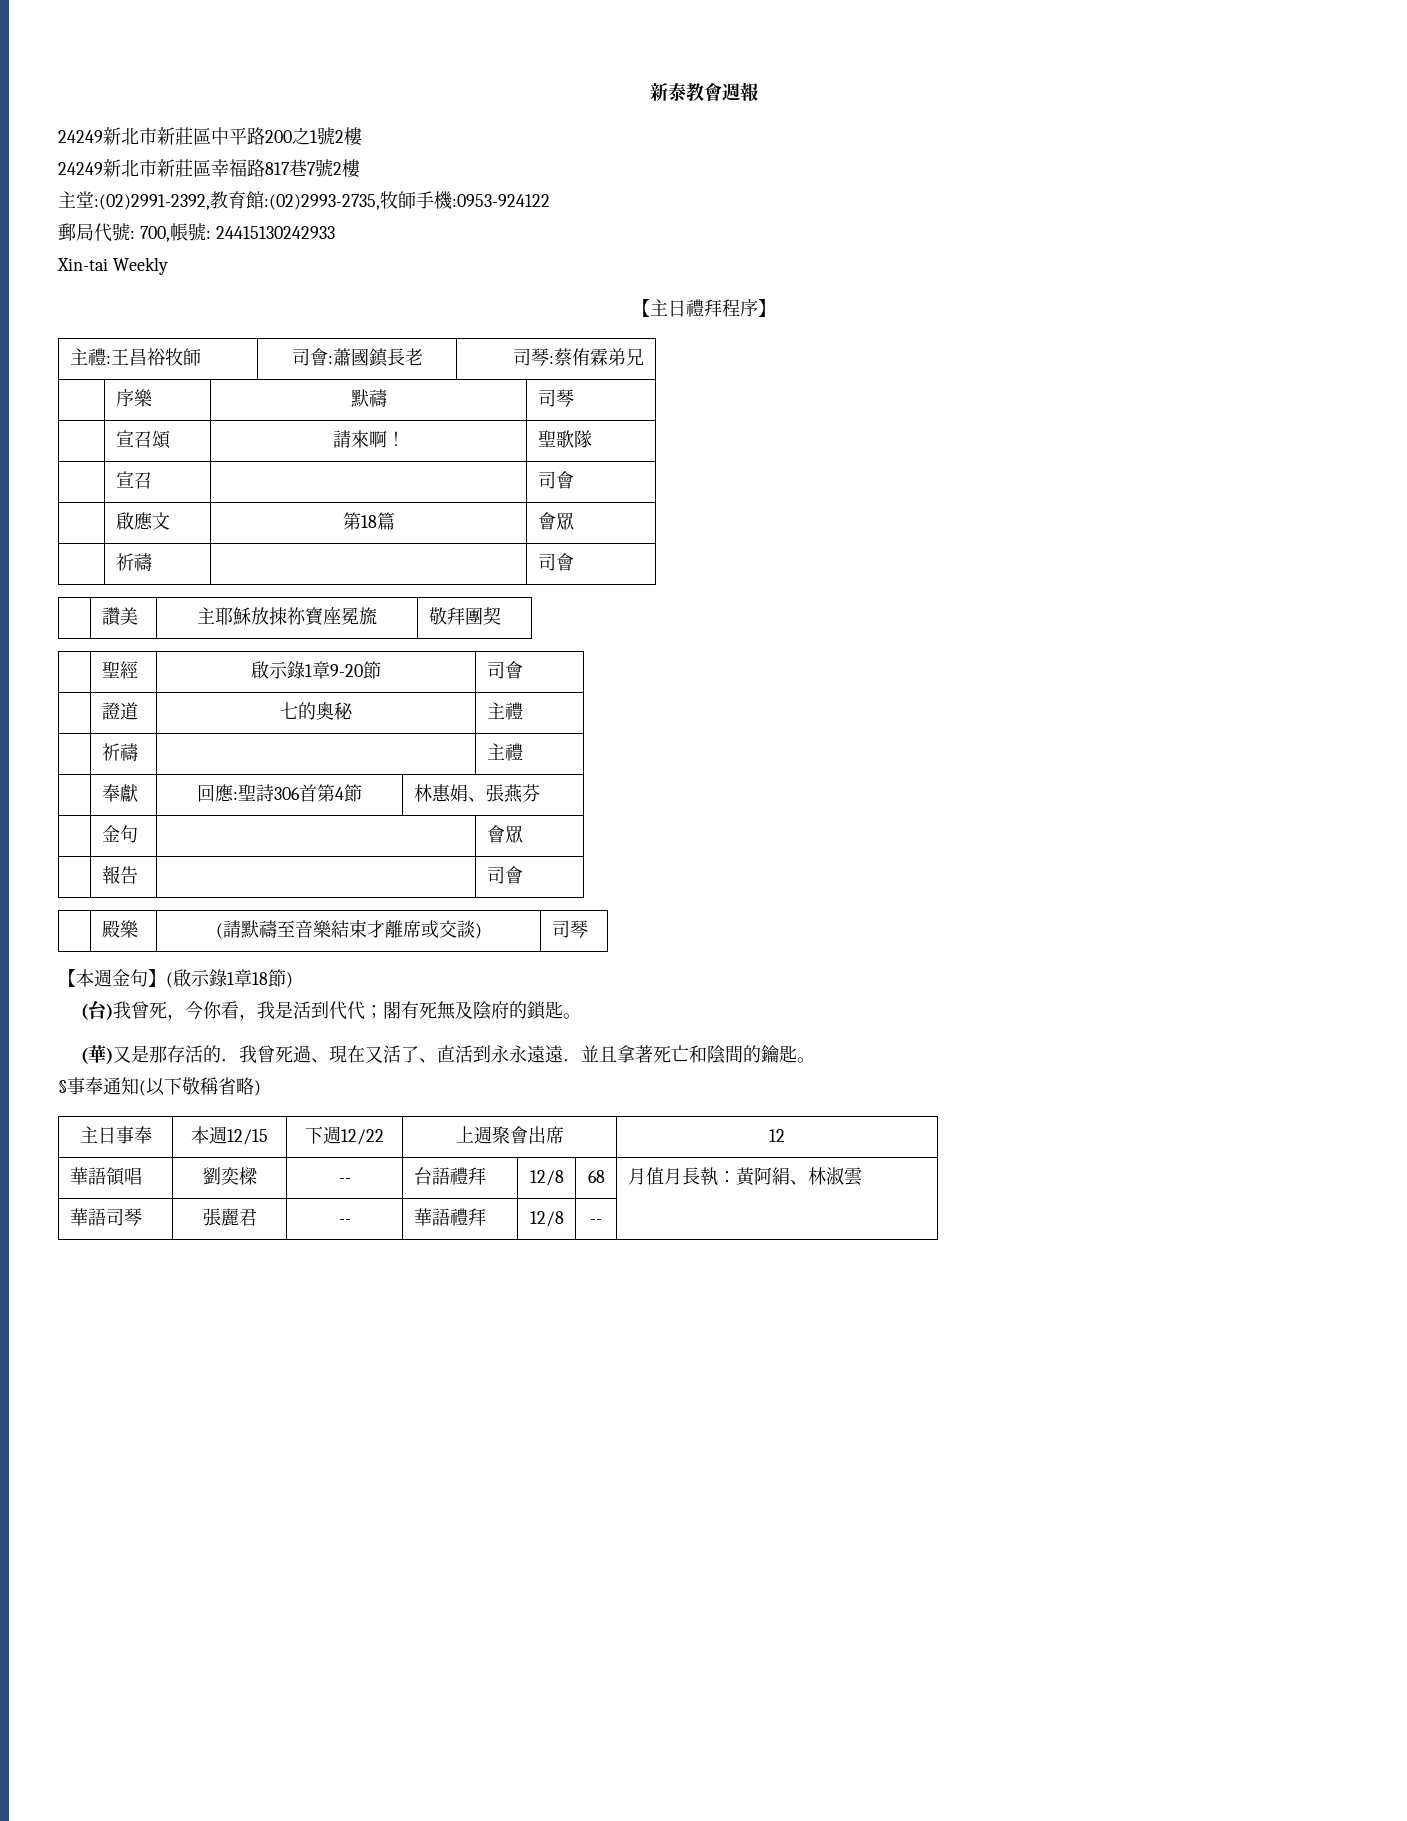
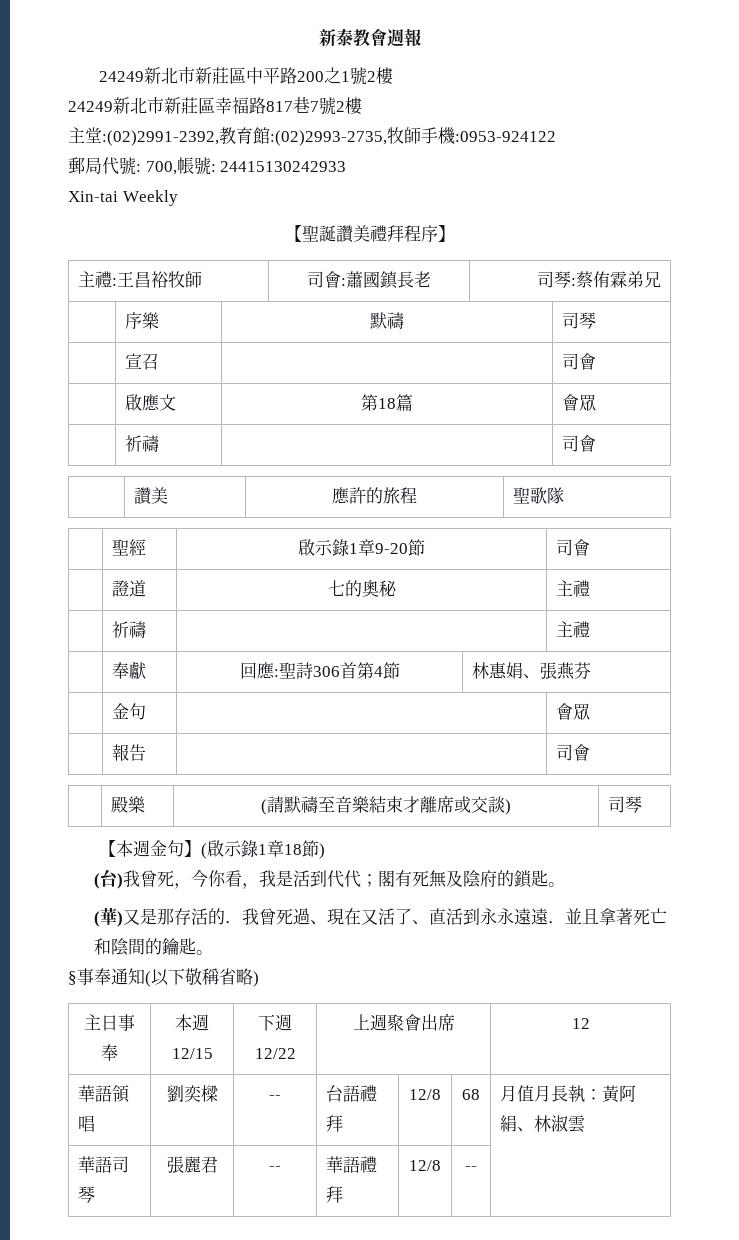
- 【主日禮拜程序】
+ 【聖誕讚美禮拜程序】
- | 宣召頌 | 請來啊！ | 聖歌隊
- | 讚美 | 主耶穌放拺祢寶座冕旒 | 敬拜團契
+ | 讚美 | 應許的旅程 | 聖歌隊

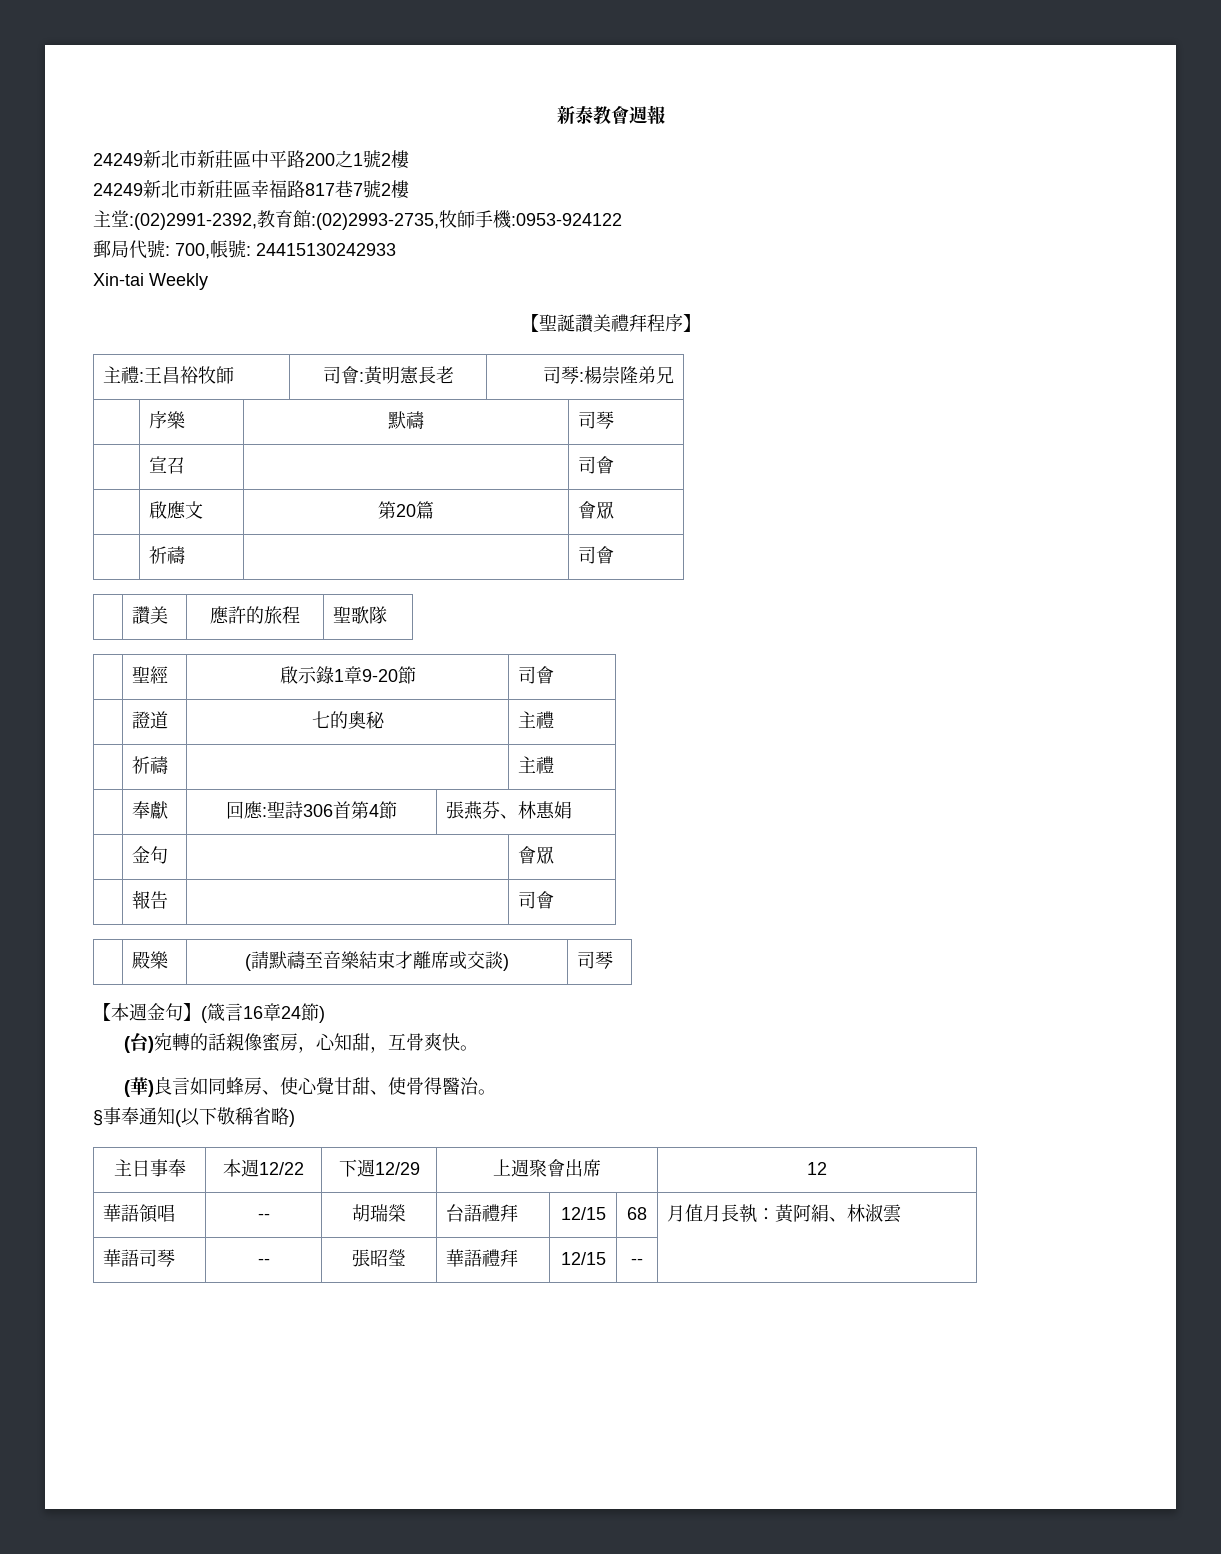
- 主禮:王昌裕牧師 | 司會:蕭國鎮長老 | 司琴:蔡侑霖弟兄
+ 主禮:王昌裕牧師 | 司會:黃明憲長老 | 司琴:楊崇隆弟兄
- | 啟應文 | 第18篇 | 會眾
+ | 啟應文 | 第20篇 | 會眾
- | 奉獻 | 回應:聖詩306首第4節 | 林惠娟、張燕芬
+ | 奉獻 | 回應:聖詩306首第4節 | 張燕芬、林惠娟
- 【本週金句】(啟示錄1章18節)
+ 【本週金句】(箴言16章24節)
- (台)我曾死，今你看，我是活到代代；閣有死無及陰府的鎖匙。
- (華)又是那存活的．我曾死過、現在又活了、直活到永永遠遠．並且拿著死亡和陰間的鑰匙。
+ (台)宛轉的話親像蜜房，心知甜，互骨爽快。
+ (華)良言如同蜂房、使心覺甘甜、使骨得醫治。
- 主日事奉 | 本週12/15 | 下週12/22 | 上週聚會出席 | 12
+ 主日事奉 | 本週12/22 | 下週12/29 | 上週聚會出席 | 12
- 華語領唱 | 劉奕樑 | -- | 台語禮拜 | 12/8 | 68 | 月值月長執：黃阿絹、林淑雲
+ 華語領唱 | -- | 胡瑞榮 | 台語禮拜 | 12/15 | 68 | 月值月長執：黃阿絹、林淑雲
- 華語司琴 | 張麗君 | -- | 華語禮拜 | 12/8 | -- |
+ 華語司琴 | -- | 張昭瑩 | 華語禮拜 | 12/15 | -- |

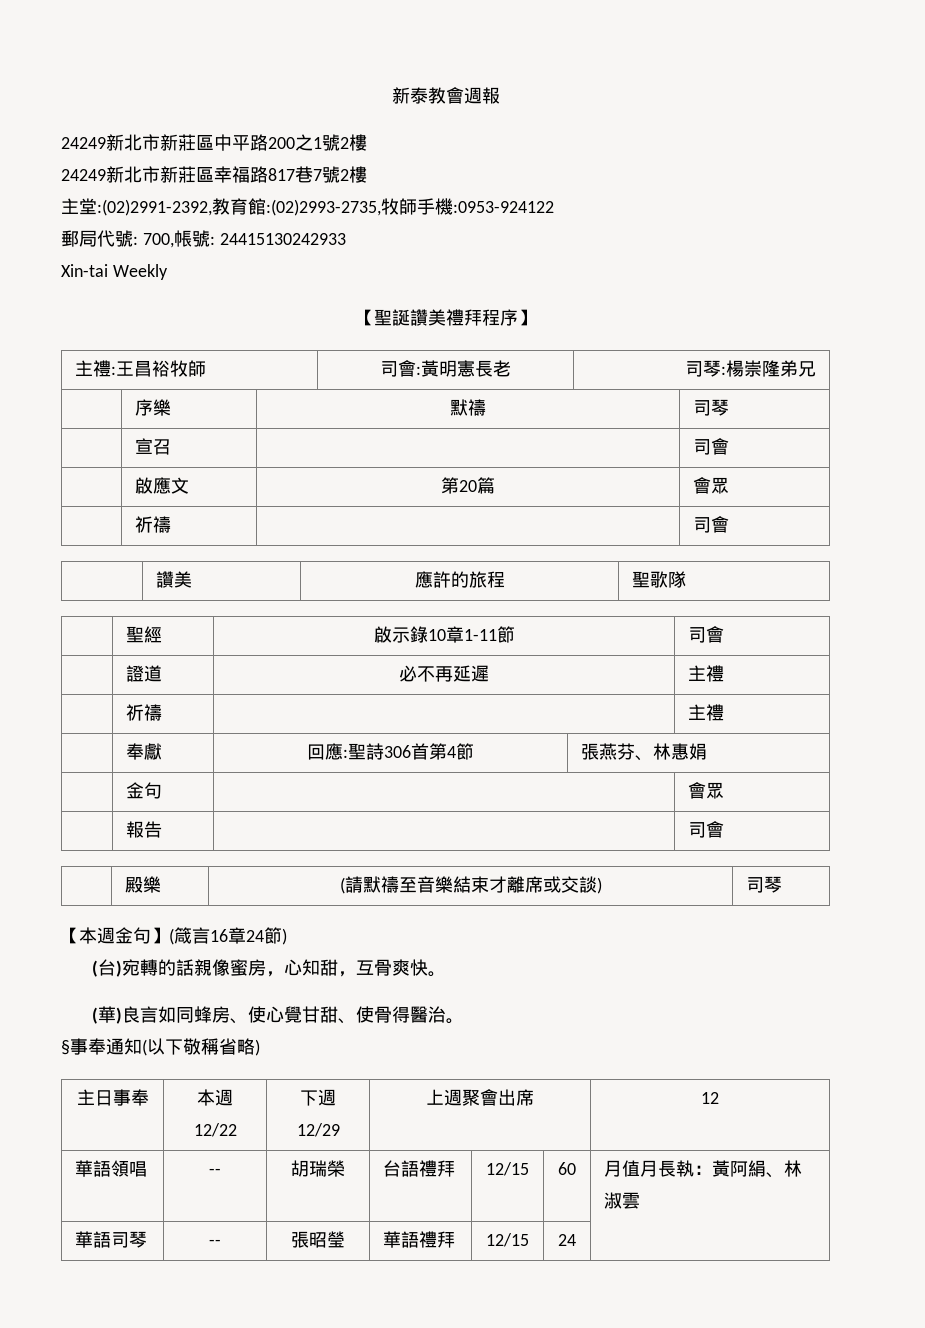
- | 聖經 | 啟示錄1章9-20節 | 司會
+ | 聖經 | 啟示錄10章1-11節 | 司會
- | 證道 | 七的奧秘 | 主禮
+ | 證道 | 必不再延遲 | 主禮
- 華語領唱 | -- | 胡瑞榮 | 台語禮拜 | 12/15 | 68 | 月值月長執：黃阿絹、林淑雲
+ 華語領唱 | -- | 胡瑞榮 | 台語禮拜 | 12/15 | 60 | 月值月長執：黃阿絹、林淑雲
- 華語司琴 | -- | 張昭瑩 | 華語禮拜 | 12/15 | -- |
+ 華語司琴 | -- | 張昭瑩 | 華語禮拜 | 12/15 | 24 |

